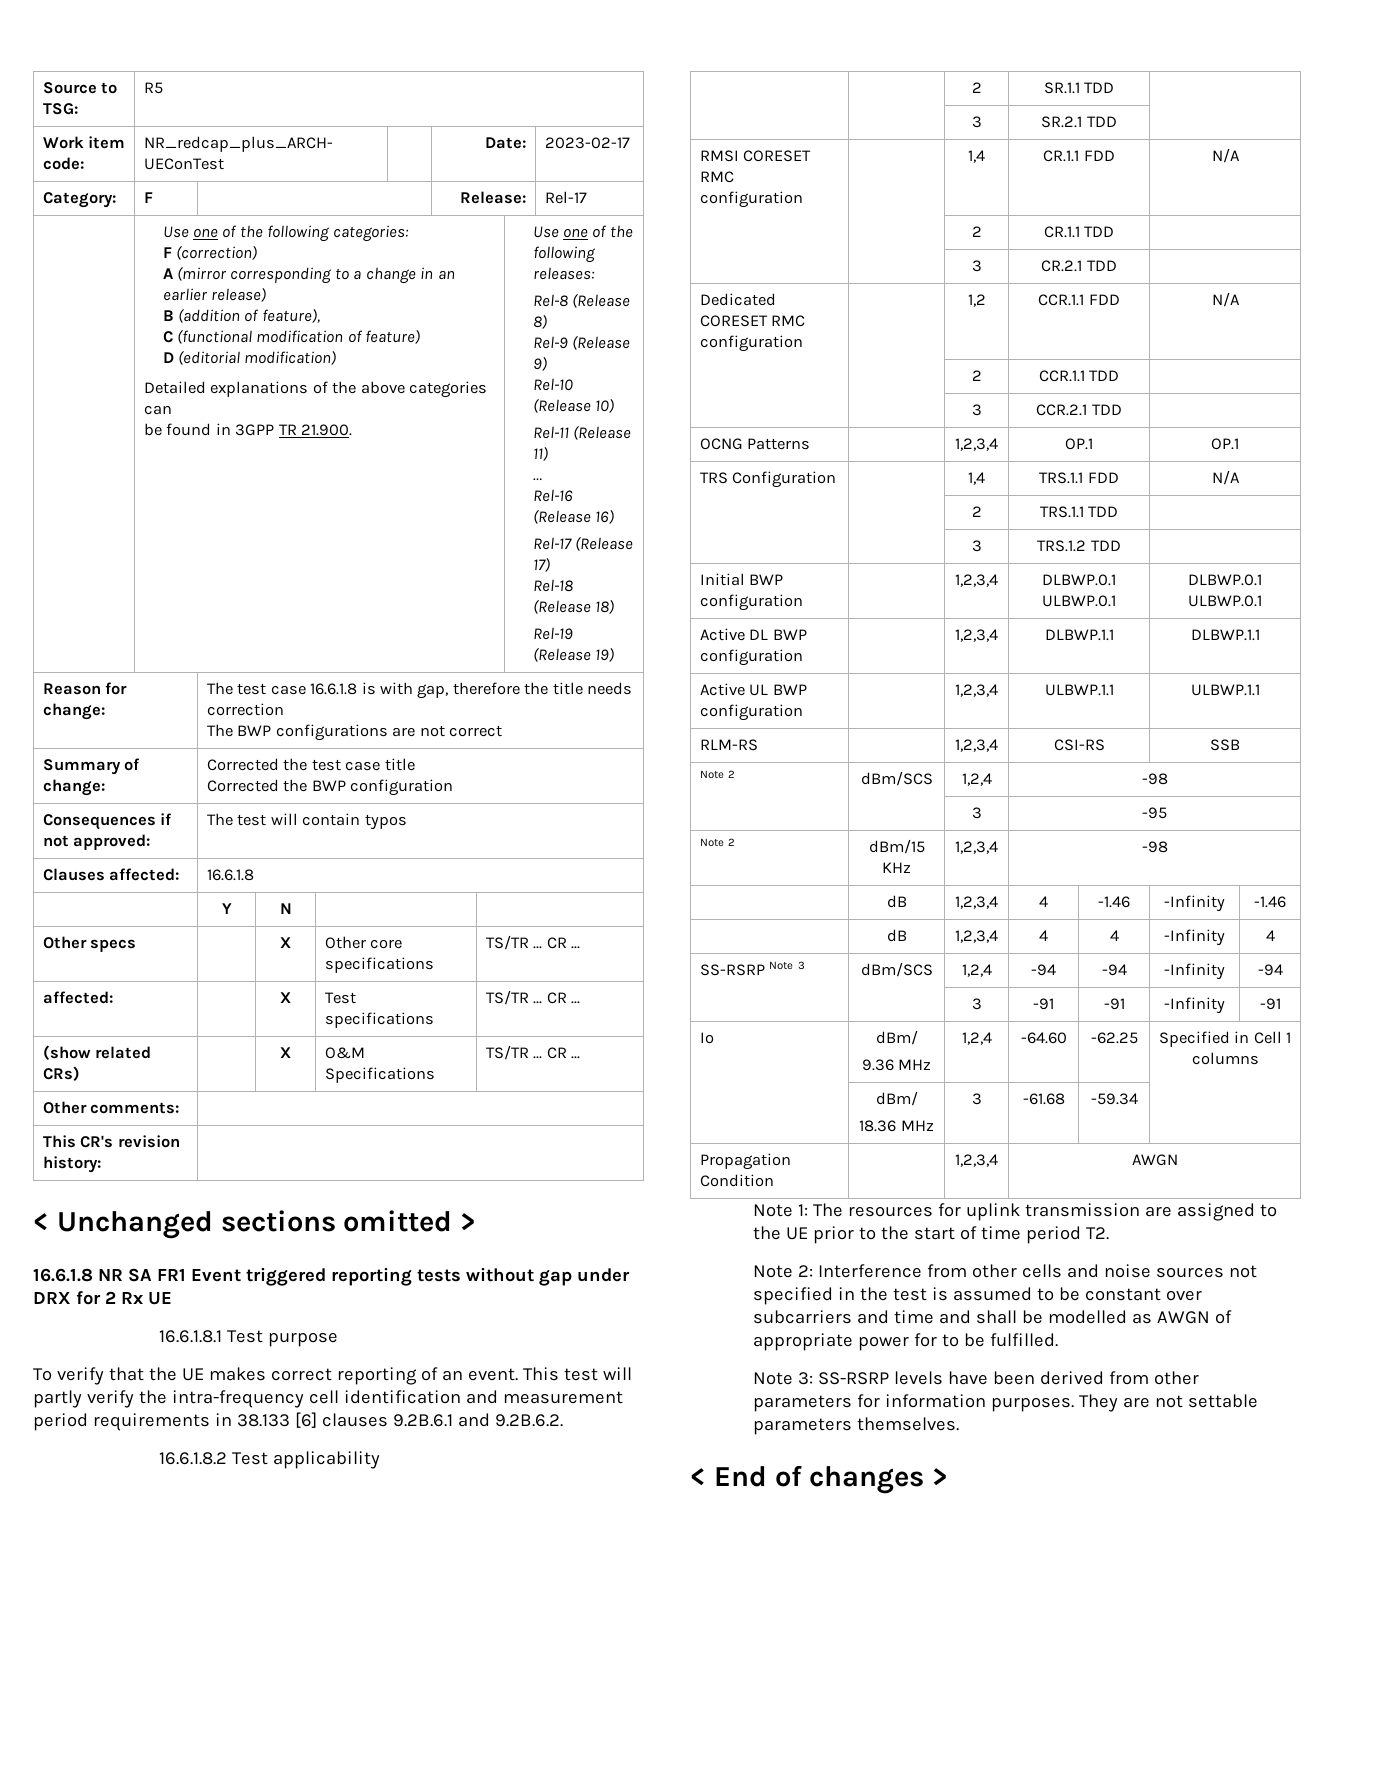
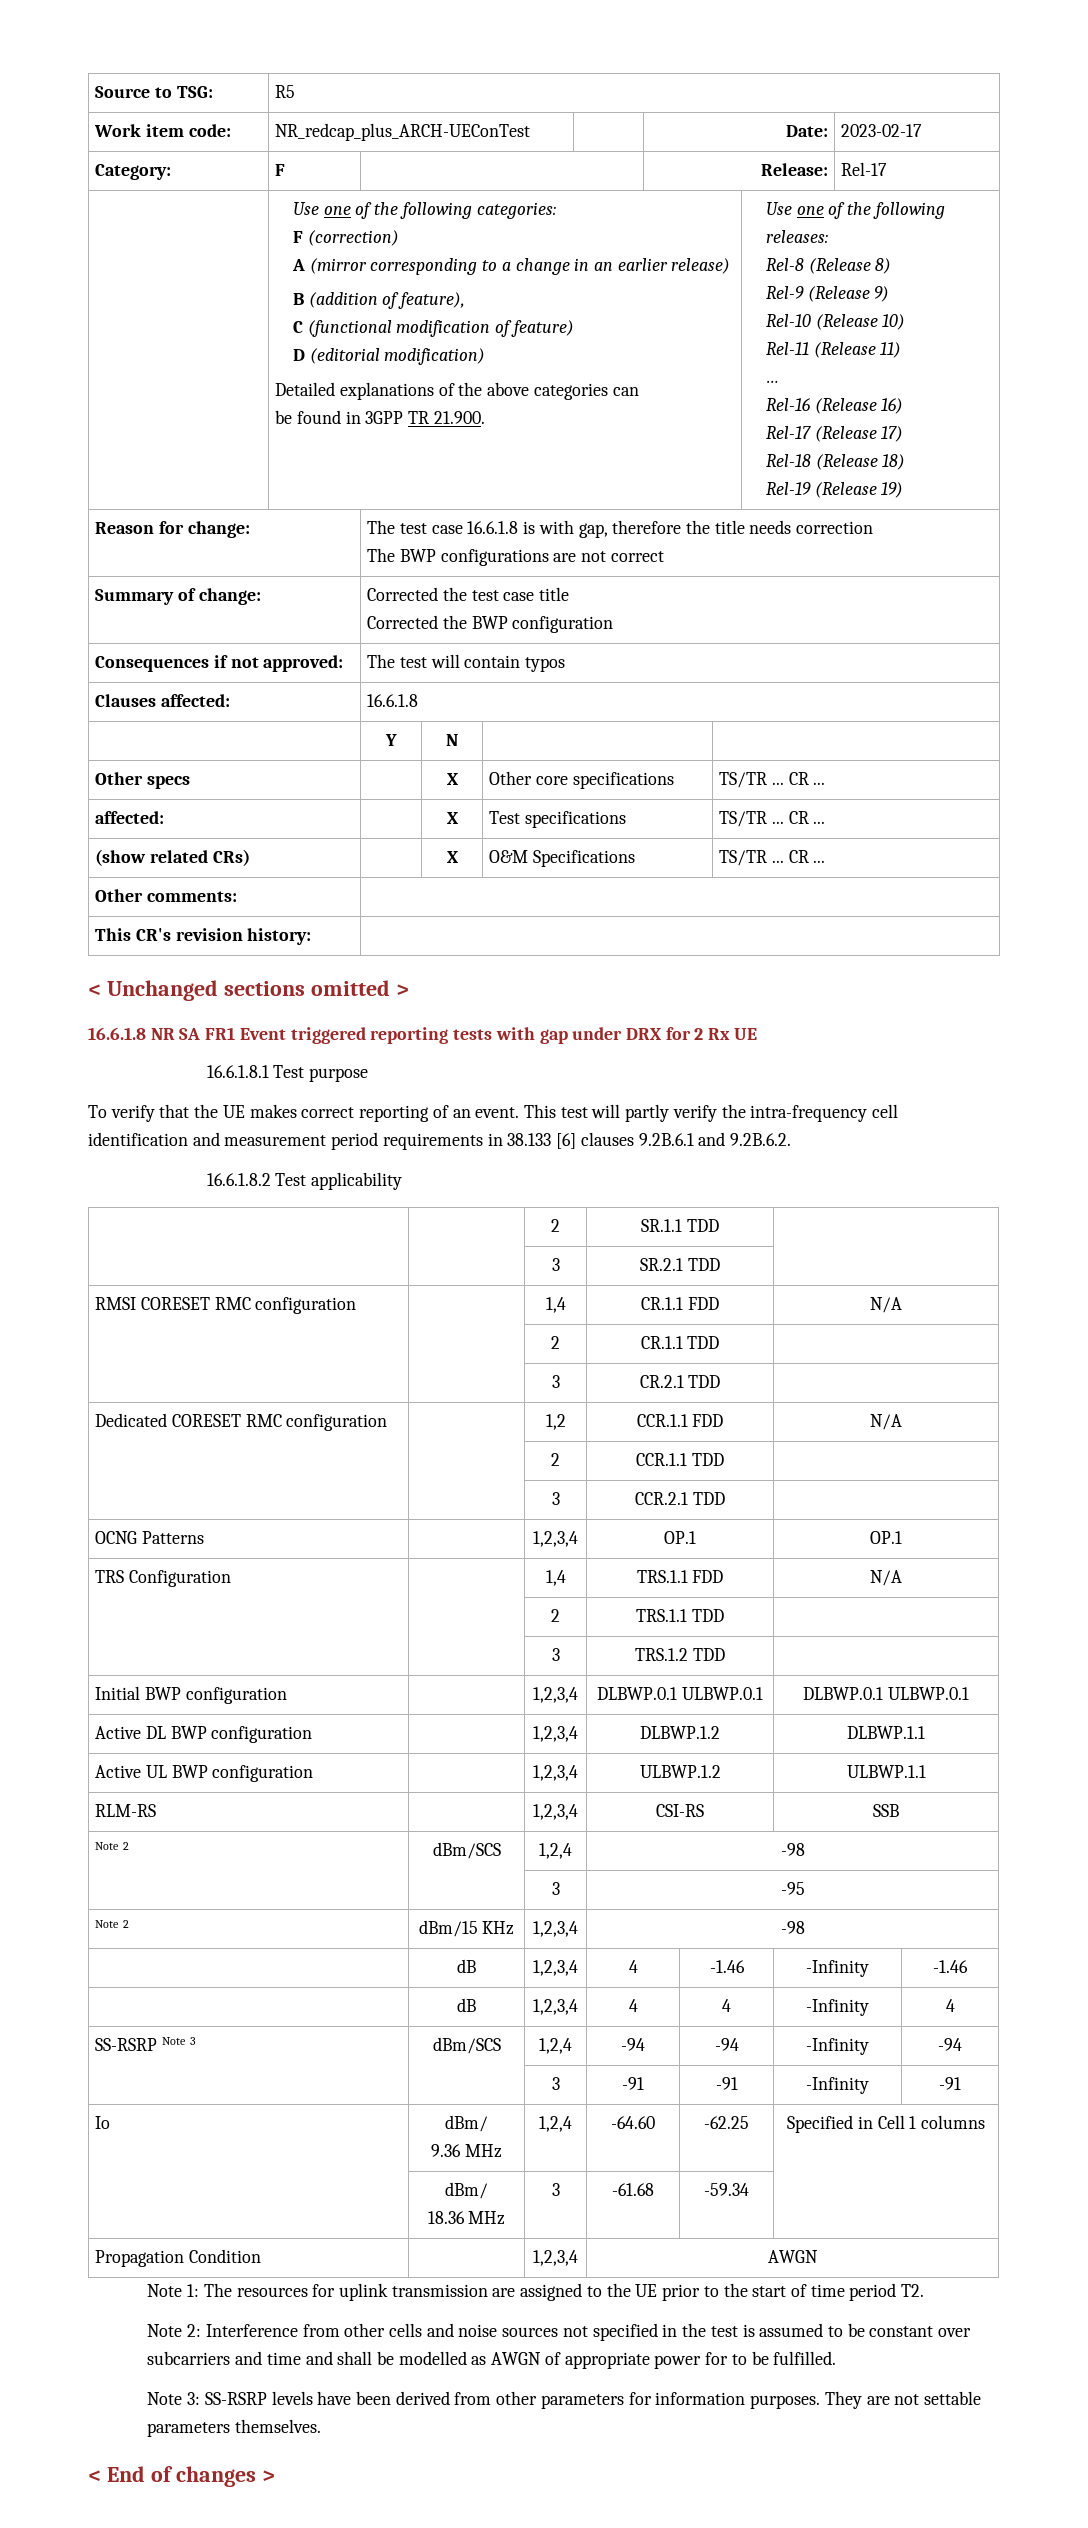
- 16.6.1.8 NR SA FR1 Event triggered reporting tests without gap under DRX for 2 Rx UE
+ 16.6.1.8 NR SA FR1 Event triggered reporting tests with gap under DRX for 2 Rx UE
- Active DL BWP configuration | | 1,2,3,4 | DLBWP.1.1 | DLBWP.1.1
+ Active DL BWP configuration | | 1,2,3,4 | DLBWP.1.2 | DLBWP.1.1
- Active UL BWP configuration | | 1,2,3,4 | ULBWP.1.1 | ULBWP.1.1
+ Active UL BWP configuration | | 1,2,3,4 | ULBWP.1.2 | ULBWP.1.1

